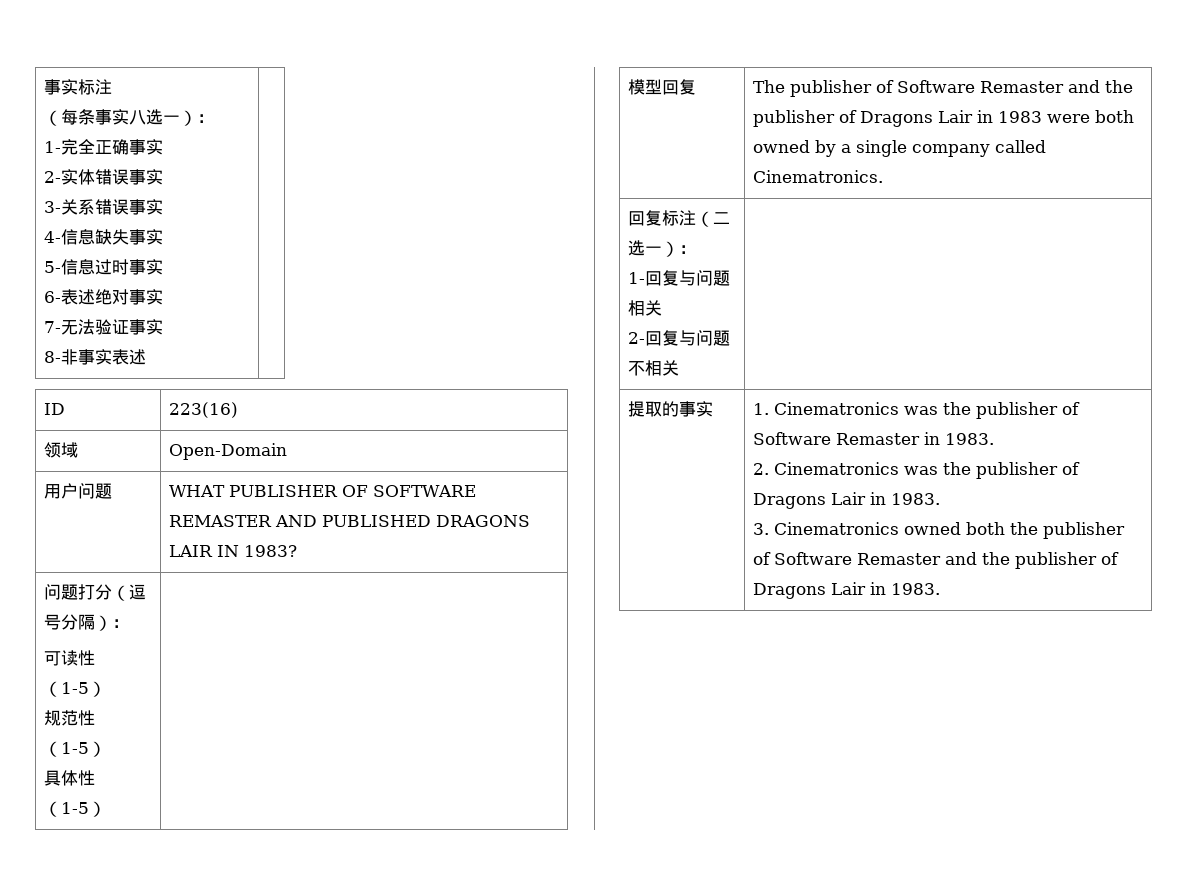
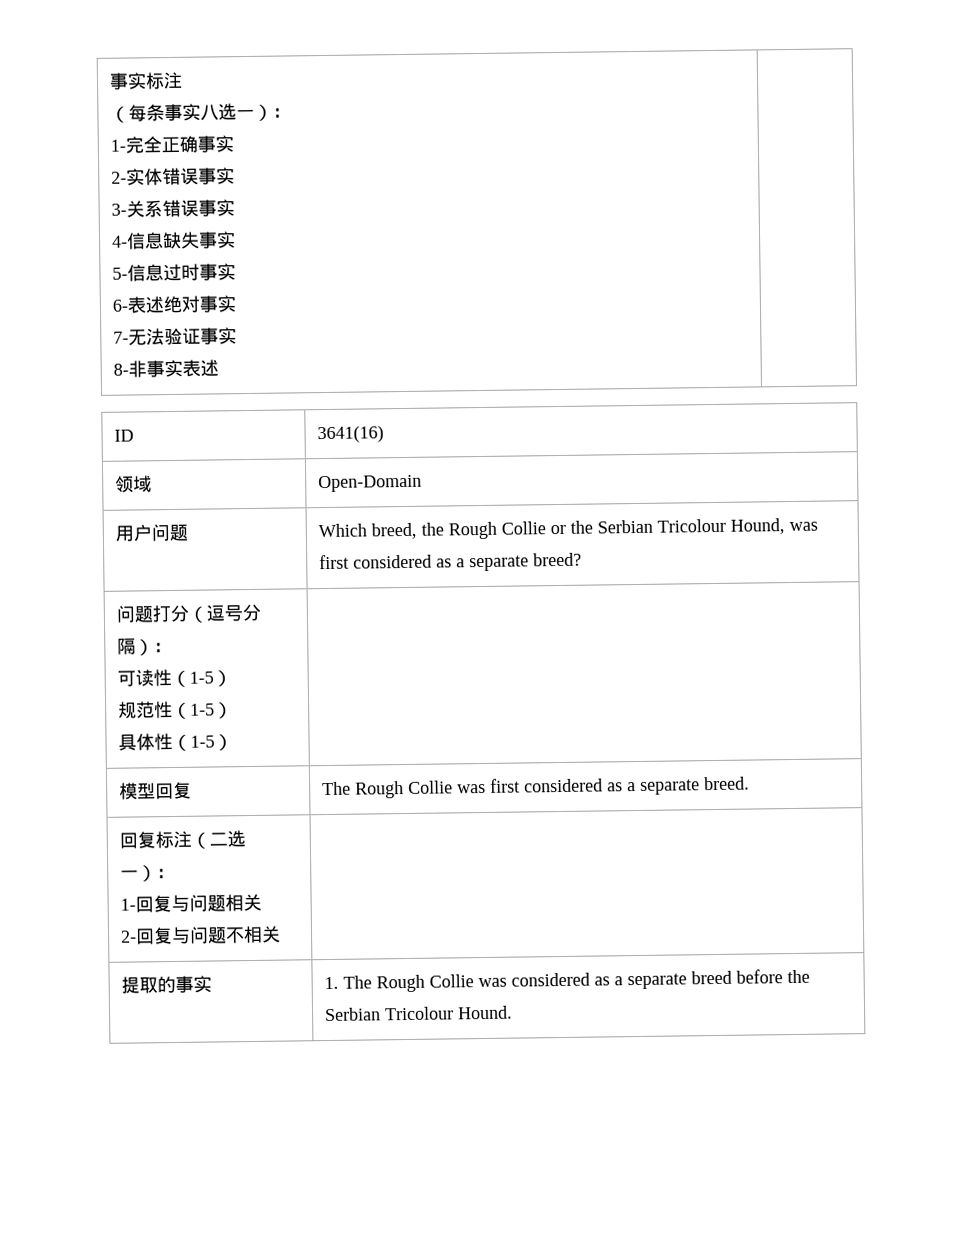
- ID | 223(16)
+ ID | 3641(16)
- 用户问题 | WHAT PUBLISHER OF SOFTWARE REMASTER AND PUBLISHED DRAGONS LAIR IN 1983?
+ 用户问题 | Which breed, the Rough Collie or the Serbian Tricolour Hound, was first considered as a separate breed?
- 模型回复 | The publisher of Software Remaster and the publisher of Dragons Lair in 1983 were both owned by a single company called Cinematronics.
+ 模型回复 | The Rough Collie was first considered as a separate breed.
- 提取的事实 | 1. Cinematronics was the publisher of Software Remaster in 1983.
- 2. Cinematronics was the publisher of Dragons Lair in 1983.
- 3. Cinematronics owned both the publisher of Software Remaster and the publisher of Dragons Lair in 1983.
+ 提取的事实 | 1. The Rough Collie was considered as a separate breed before the Serbian Tricolour Hound.

